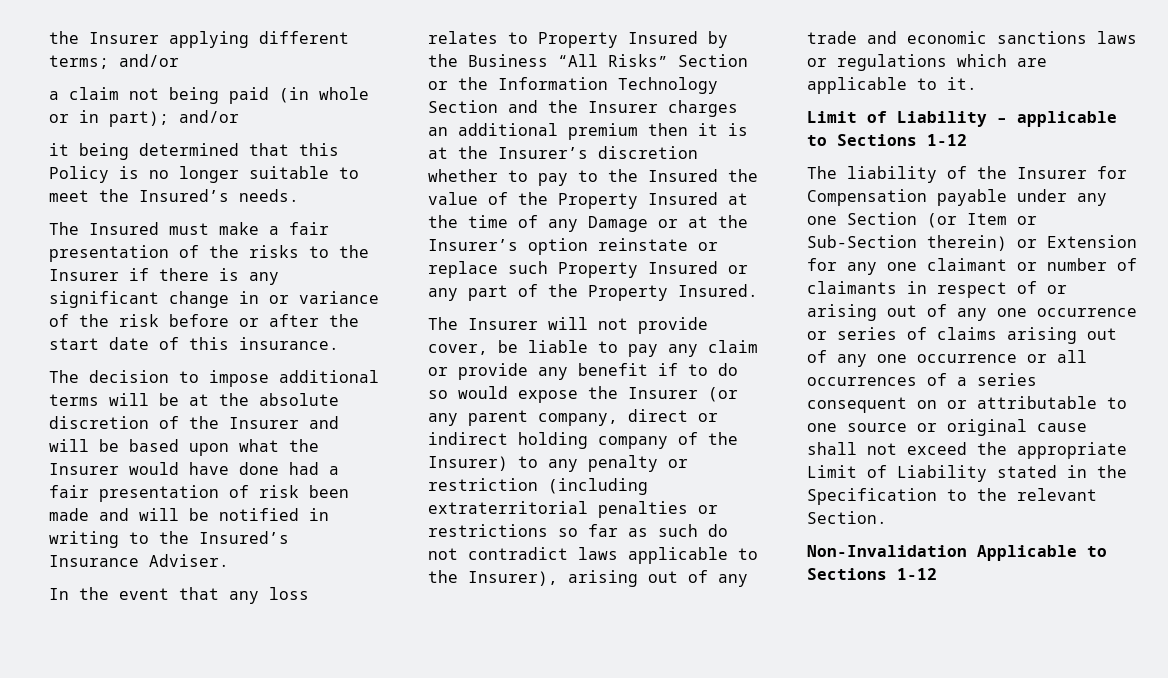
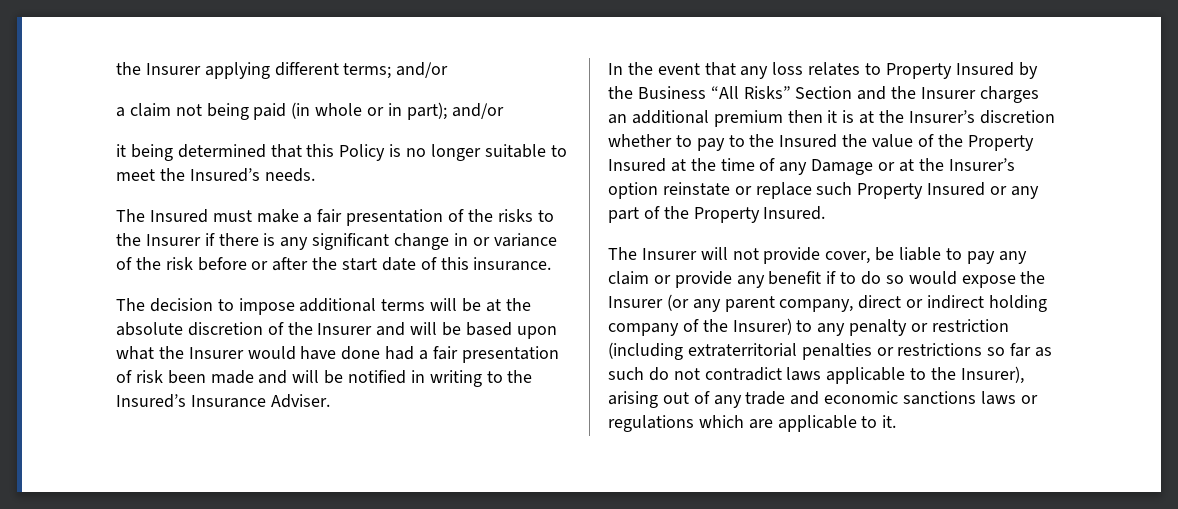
- In the event that any loss relates to Property Insured by the Business “All Risks” Section or the Information Technology Section and the Insurer charges an additional premium then it is at the Insurer’s discretion whether to pay to the Insured the value of the Property Insured at the time of any Damage or at the Insurer’s option reinstate or replace such Property Insured or any part of the Property Insured.
+ In the event that any loss relates to Property Insured by the Business “All Risks” Section and the Insurer charges an additional premium then it is at the Insurer’s discretion whether to pay to the Insured the value of the Property Insured at the time of any Damage or at the Insurer’s option reinstate or replace such Property Insured or any part of the Property Insured.
- Limit of Liability – applicable to Sections 1-12
- The liability of the Insurer for Compensation payable under any one Section (or Item or Sub-Section therein) or Extension for any one claimant or number of claimants in respect of or arising out of any one occurrence or series of claims arising out of any one occurrence or all occurrences of a series consequent on or attributable to one source or original cause shall not exceed the appropriate Limit of Liability stated in the Specification to the relevant Section.
- Non-Invalidation Applicable to Sections 1-12

